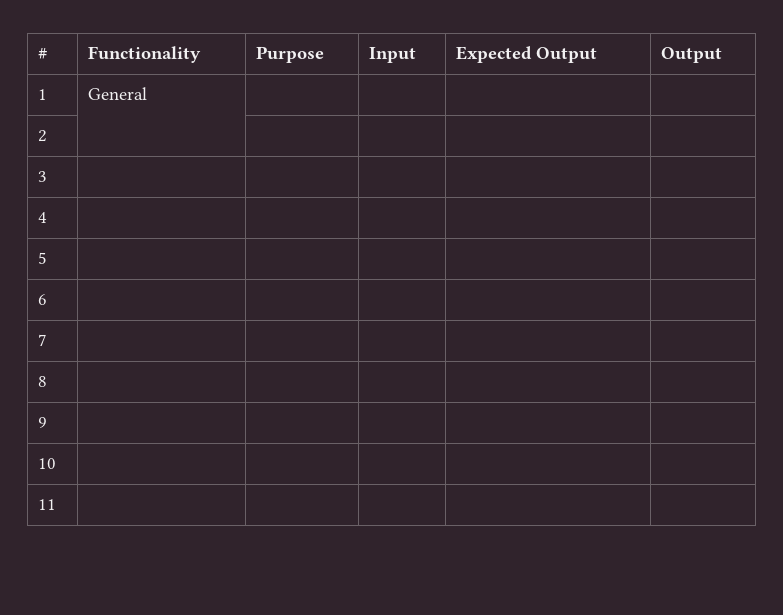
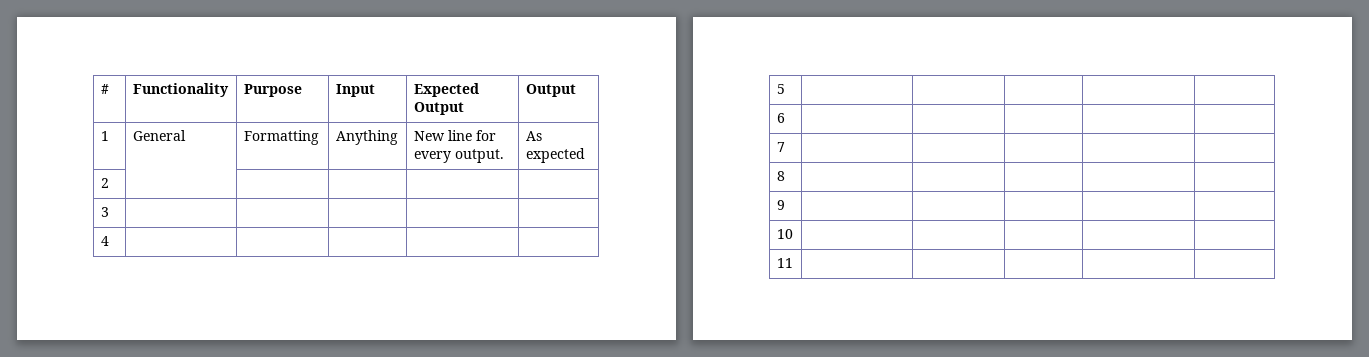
- 1 | General | | | |
+ 1 | General | Formatting | Anything | New line for every output. | As expected

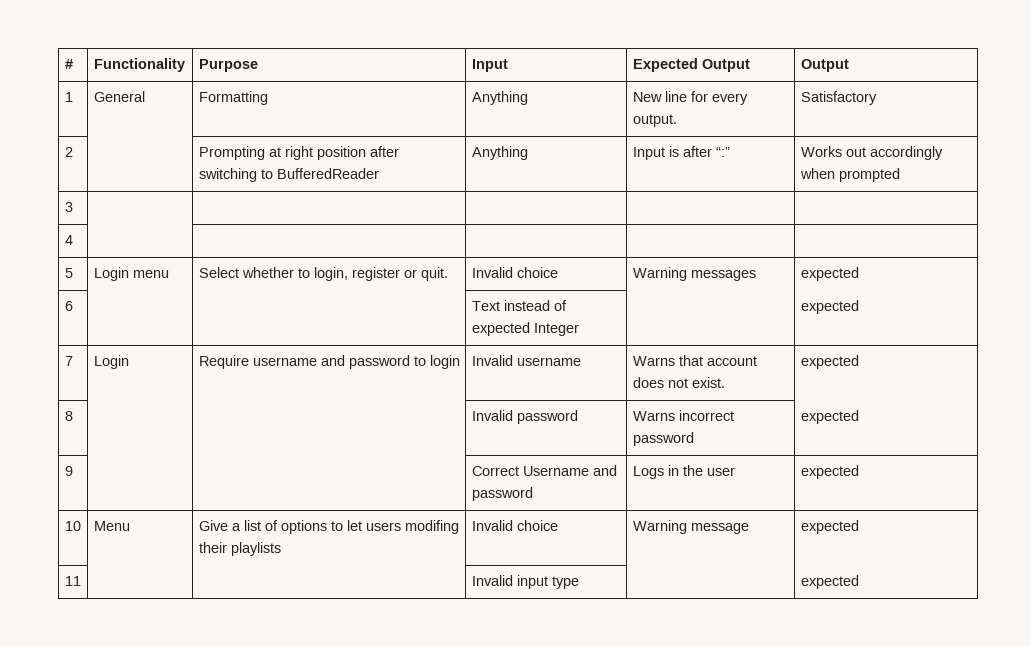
- 1 | General | Formatting | Anything | New line for every output. | As expected
+ 1 | General | Formatting | Anything | New line for every output. | Satisfactory
- 2 | | | | |
+ 2 | | Prompting at right position after switching to BufferedReader | Anything | Input is after “:” | Works out accordingly when prompted
  3 | | | | |
  4 | | | | |
- 5 | | | | |
- 6 | | | | |
- 7 | | | | |
- 8 | | | | |
- 9 | | | | |
- 10 | | | | |
- 11 | | | | |
+ 5 | Login menu | Select whether to login, register or quit. | Invalid choice | Warning messages | expected
+ 6 | | | Text instead of expected Integer | | expected
+ 7 | Login | Require username and password to login | Invalid username | Warns that account does not exist. | expected
+ 8 | | | Invalid password | Warns incorrect password | expected
+ 9 | | | Correct Username and password | Logs in the user | expected
+ 10 | Menu | Give a list of options to let users modifing their playlists | Invalid choice | Warning message | expected
+ 11 | | | Invalid input type | | expected

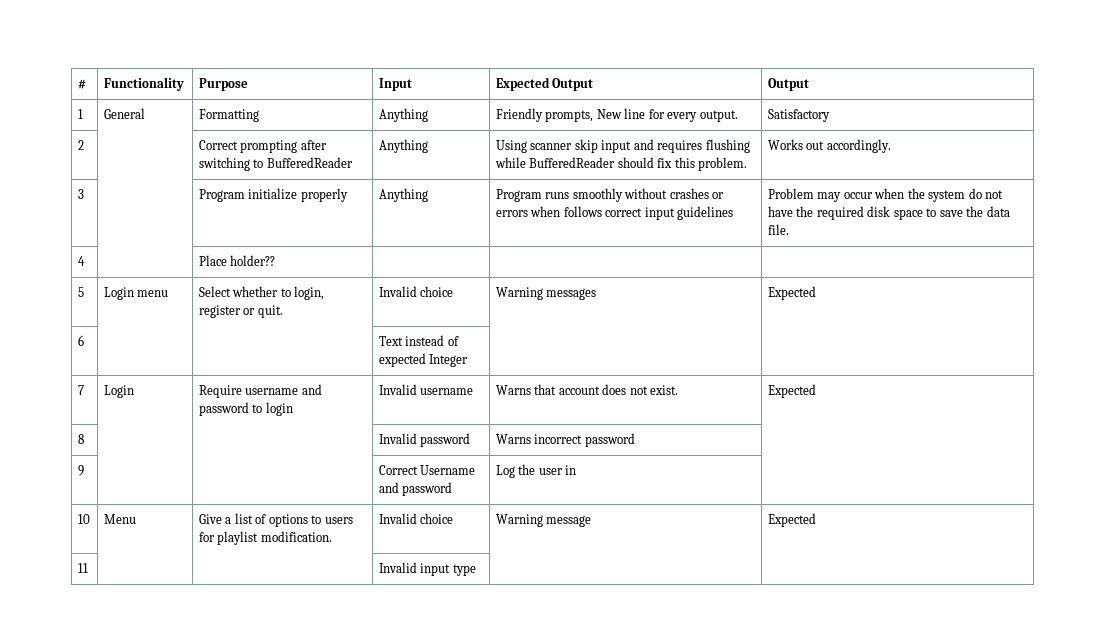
- 1 | General | Formatting | Anything | New line for every output. | Satisfactory
+ 1 | General | Formatting | Anything | Friendly prompts, New line for every output. | Satisfactory
- 2 | | Prompting at right position after switching to BufferedReader | Anything | Input is after “:” | Works out accordingly when prompted
- 3 | | | | |
+ 2 | | Correct prompting after switching to BufferedReader | Anything | Using scanner skip input and requires flushing while BufferedReader should fix this problem. | Works out accordingly.
+ 3 | | Program initialize properly | Anything | Program runs smoothly without crashes or errors when follows correct input guidelines | Problem may occur when the system do not have the required disk space to save the data file.
- 4 | | | | |
+ 4 | | Place holder?? | | |
- 5 | Login menu | Select whether to login, register or quit. | Invalid choice | Warning messages | expected
+ 5 | Login menu | Select whether to login, register or quit. | Invalid choice | Warning messages | Expected
- 6 | | | Text instead of expected Integer | | expected
+ 6 | | | Text instead of expected Integer | |
- 7 | Login | Require username and password to login | Invalid username | Warns that account does not exist. | expected
+ 7 | Login | Require username and password to login | Invalid username | Warns that account does not exist. | Expected
- 8 | | | Invalid password | Warns incorrect password | expected
+ 8 | | | Invalid password | Warns incorrect password |
- 9 | | | Correct Username and password | Logs in the user | expected
+ 9 | | | Correct Username and password | Log the user in |
- 10 | Menu | Give a list of options to let users modifing their playlists | Invalid choice | Warning message | expected
+ 10 | Menu | Give a list of options to users for playlist modification. | Invalid choice | Warning message | Expected
- 11 | | | Invalid input type | | expected
+ 11 | | | Invalid input type | |

